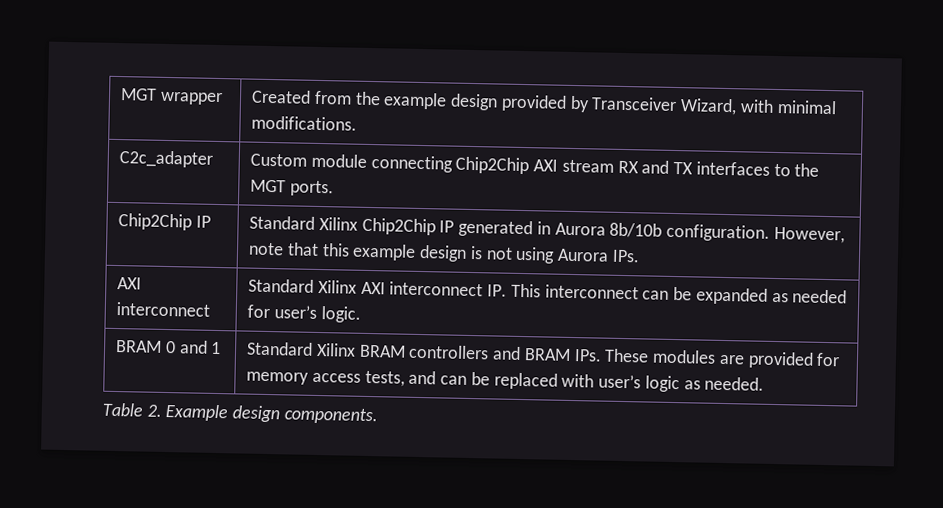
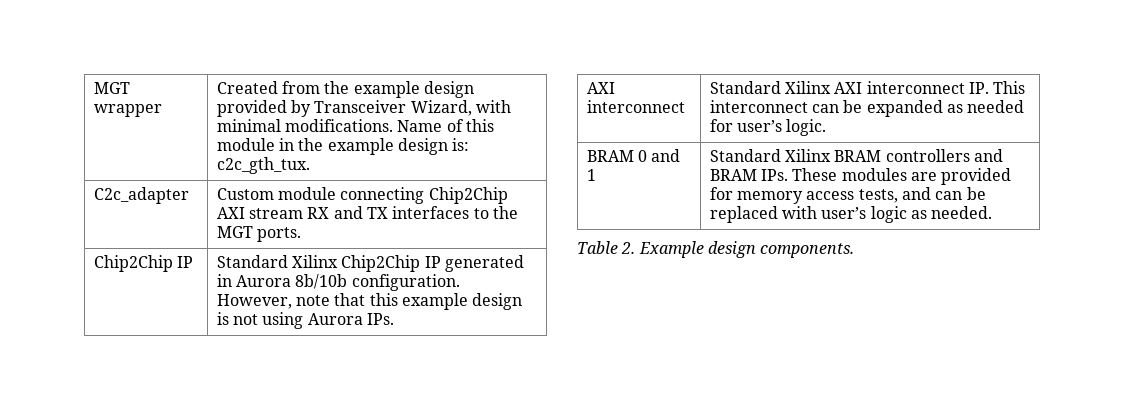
- MGT wrapper | Created from the example design provided by Transceiver Wizard, with minimal modifications.
+ MGT wrapper | Created from the example design provided by Transceiver Wizard, with minimal modifications. Name of this module in the example design is: c2c_gth_tux.

